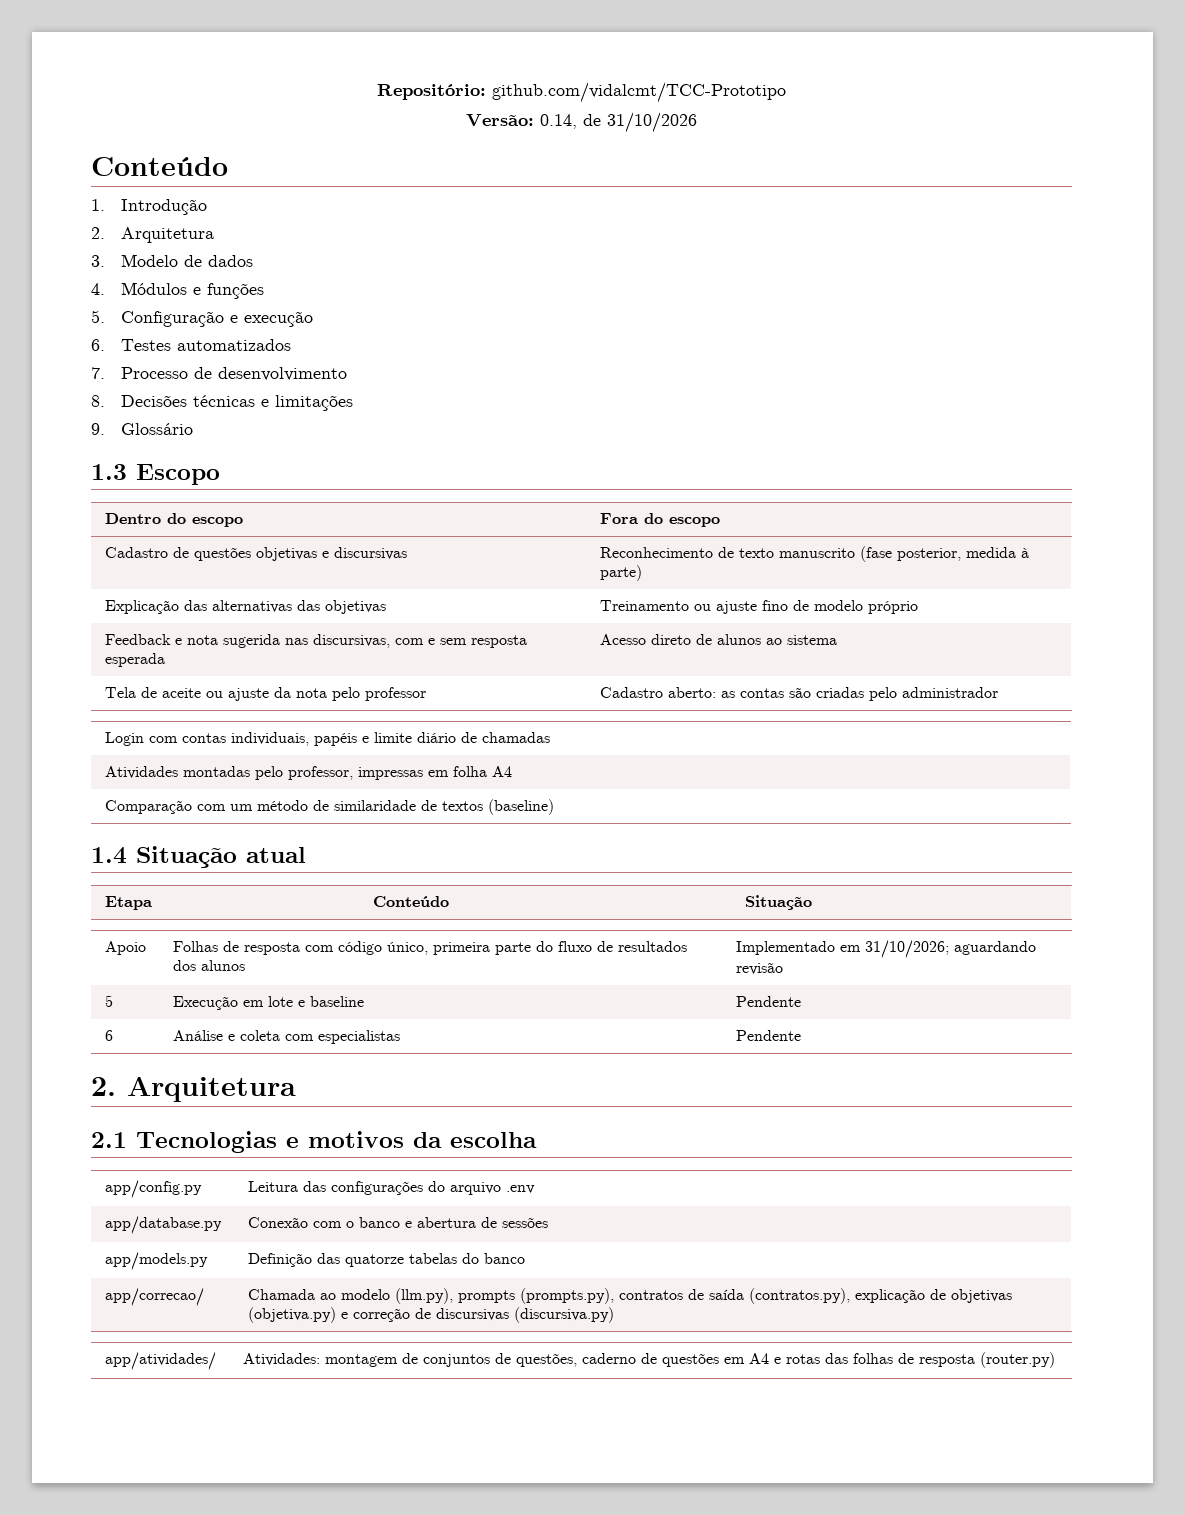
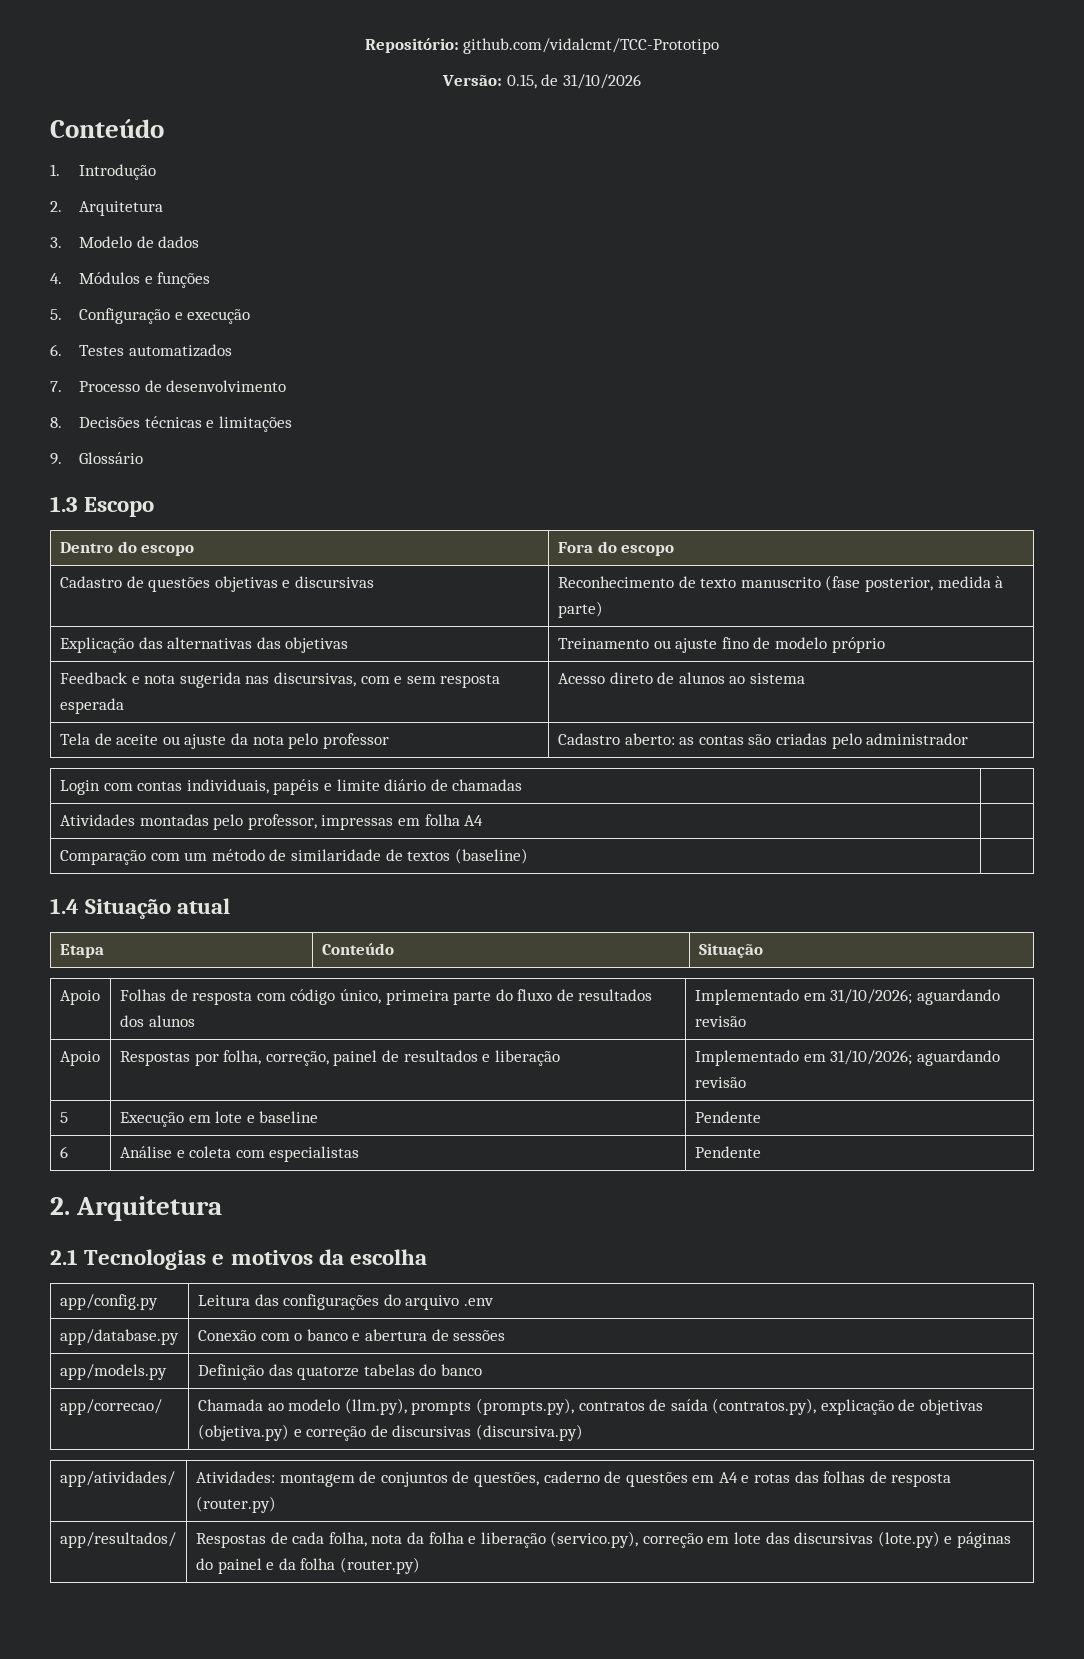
- Versão: 0.14, de 31/10/2026
+ Versão: 0.15, de 31/10/2026
+ Apoio | Respostas por folha, correção, painel de resultados e liberação | Implementado em 31/10/2026; aguardando revisão
+ app/resultados/ | Respostas de cada folha, nota da folha e liberação (servico.py), correção em lote das discursivas (lote.py) e páginas do painel e da folha (router.py)

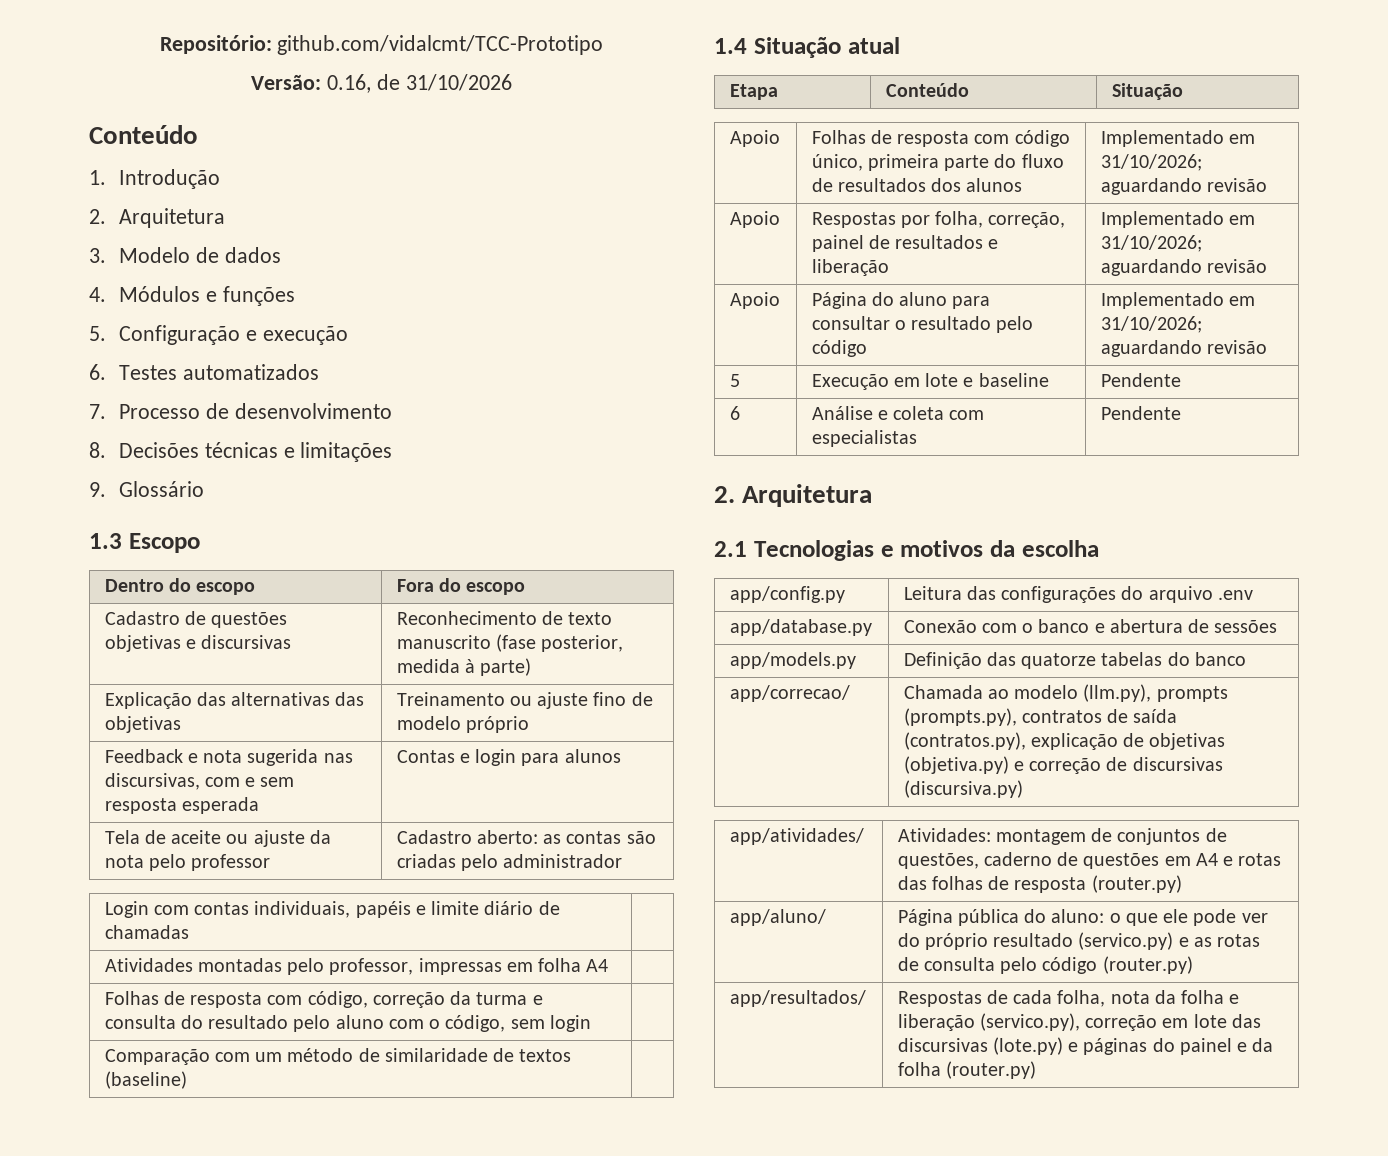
- Versão: 0.15, de 31/10/2026
+ Versão: 0.16, de 31/10/2026
- Feedback e nota sugerida nas discursivas, com e sem resposta esperada | Acesso direto de alunos ao sistema
+ Feedback e nota sugerida nas discursivas, com e sem resposta esperada | Contas e login para alunos
+ Folhas de resposta com código, correção da turma e consulta do resultado pelo aluno com o código, sem login |
+ Apoio | Página do aluno para consultar o resultado pelo código | Implementado em 31/10/2026; aguardando revisão
+ app/aluno/ | Página pública do aluno: o que ele pode ver do próprio resultado (servico.py) e as rotas de consulta pelo código (router.py)

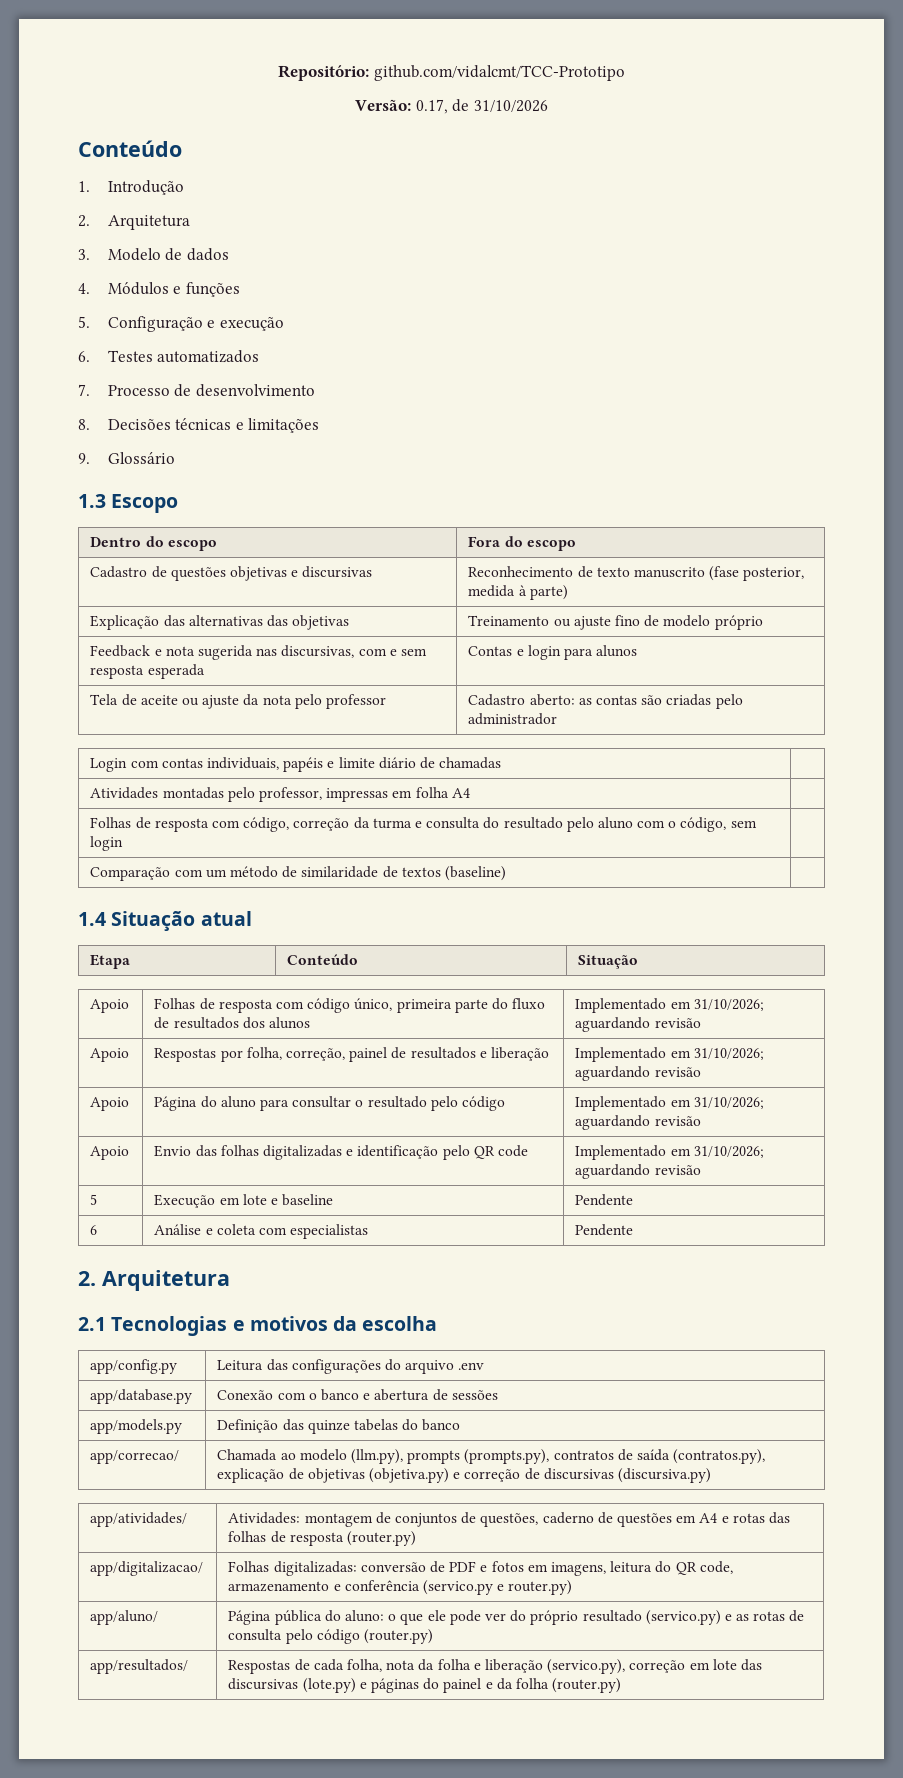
- Versão: 0.16, de 31/10/2026
+ Versão: 0.17, de 31/10/2026
+ Apoio | Envio das folhas digitalizadas e identificação pelo QR code | Implementado em 31/10/2026; aguardando revisão
- app/models.py | Definição das quatorze tabelas do banco
+ app/models.py | Definição das quinze tabelas do banco
+ app/digitalizacao/ | Folhas digitalizadas: conversão de PDF e fotos em imagens, leitura do QR code, armazenamento e conferência (servico.py e router.py)

